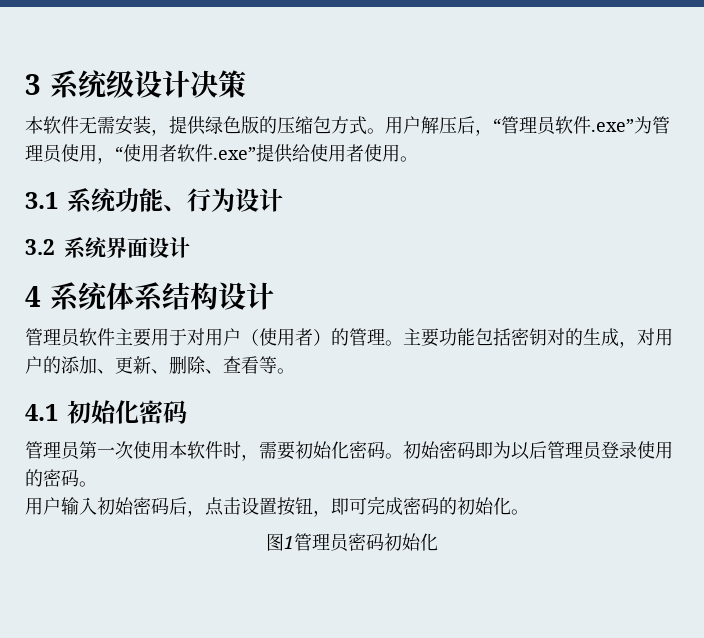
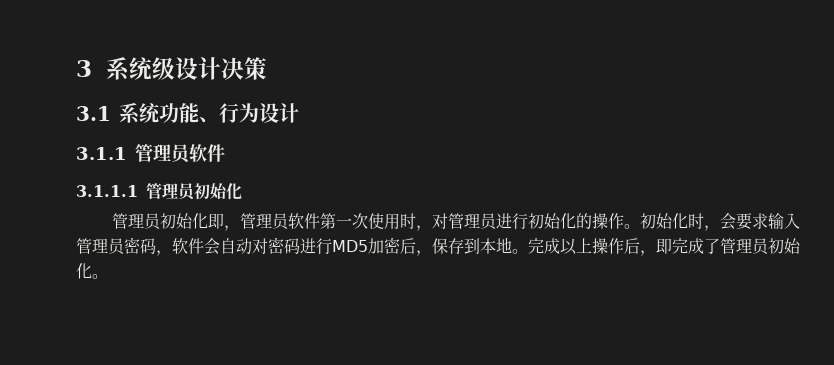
- 本软件无需安装，提供绿色版的压缩包方式。用户解压后，“管理员软件.exe”为管理员使用，“使用者软件.exe”提供给使用者使用。
- 3.2系统界面设计
- 4系统体系结构设计
- 管理员软件主要用于对用户（使用者）的管理。主要功能包括密钥对的生成，对用户的添加、更新、删除、查看等。
- 4.1初始化密码
- 管理员第一次使用本软件时，需要初始化密码。初始密码即为以后管理员登录使用的密码。
- 用户输入初始密码后，点击设置按钮，即可完成密码的初始化。
- 图1管理员密码初始化
+ 3.1.1管理员软件
+ 3.1.1.1管理员初始化
+ 管理员初始化即，管理员软件第一次使用时，对管理员进行初始化的操作。初始化时，会要求输入管理员密码，软件会自动对密码进行MD5加密后，保存到本地。完成以上操作后，即完成了管理员初始化。

